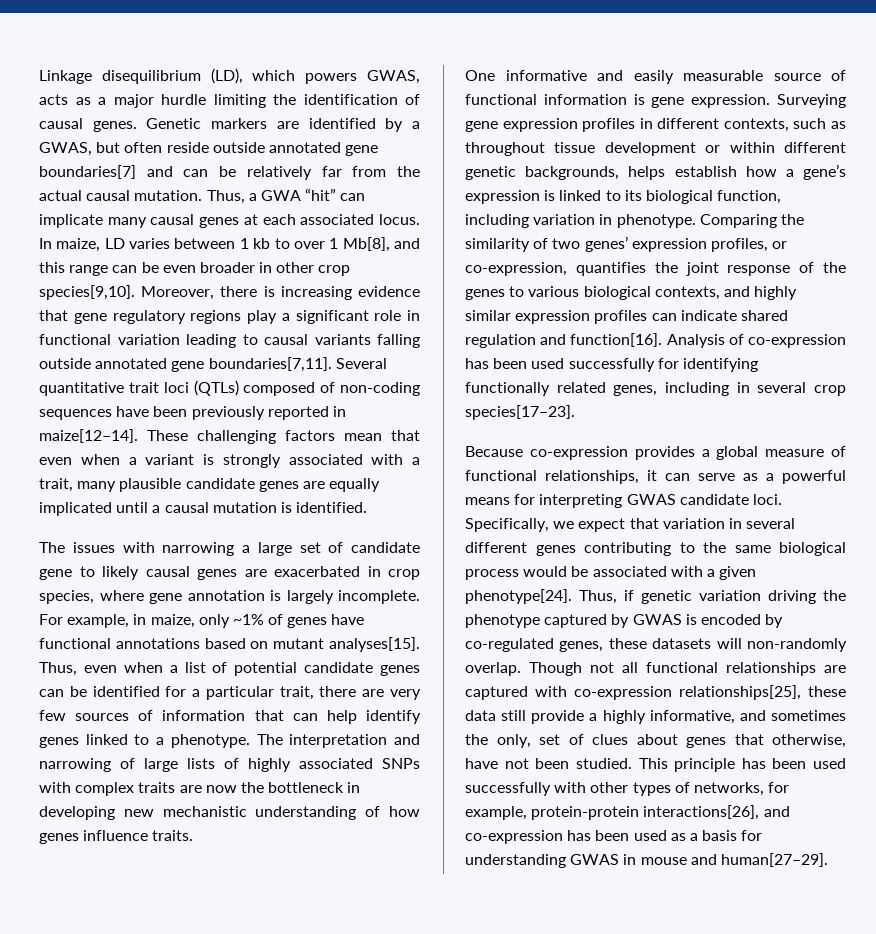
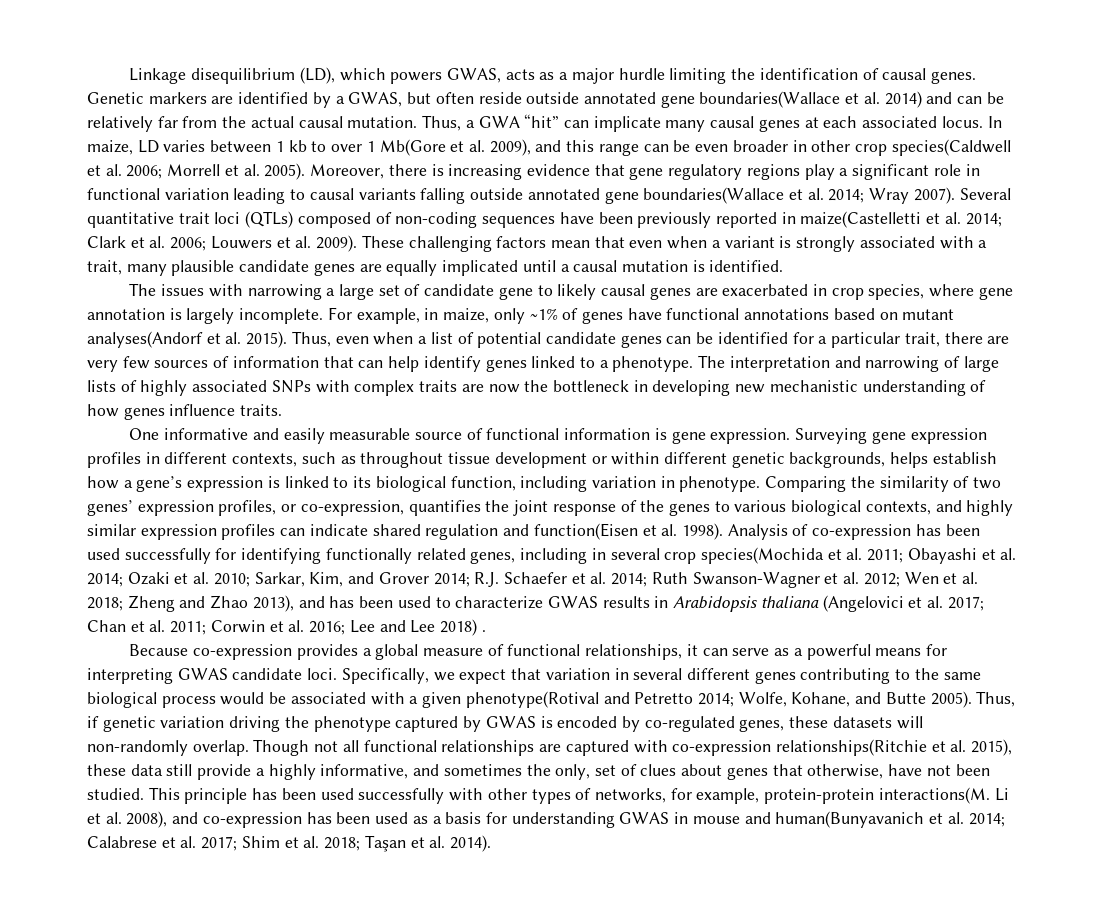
- Genetic markers are identified by a GWAS, but often reside outside annotated gene boundaries[7] and can be relatively far from the actual causal mutation.
+ Genetic markers are identified by a GWAS, but often reside outside annotated gene boundaries(Wallace et al. 2014) and can be relatively far from the actual causal mutation.
- In maize, LD varies between 1 kb to over 1 Mb[8], and this range can be even broader in other crop species[9,10].
+ In maize, LD varies between 1 kb to over 1 Mb(Gore et al. 2009), and this range can be even broader in other crop species(Caldwell et al. 2006; Morrell et al. 2005).
- Moreover, there is increasing evidence that gene regulatory regions play a significant role in functional variation leading to causal variants falling outside annotated gene boundaries[7,11].
+ Moreover, there is increasing evidence that gene regulatory regions play a significant role in functional variation leading to causal variants falling outside annotated gene boundaries(Wallace et al. 2014; Wray 2007).
- Several quantitative trait loci (QTLs) composed of non-coding sequences have been previously reported in maize[12–14].
+ Several quantitative trait loci (QTLs) composed of non-coding sequences have been previously reported in maize(Castelletti et al. 2014; Clark et al. 2006; Louwers et al. 2009).
- For example, in maize, only ~1% of genes have functional annotations based on mutant analyses[15].
+ For example, in maize, only ~1% of genes have functional annotations based on mutant analyses(Andorf et al. 2015).
- Comparing the similarity of two genes’ expression profiles, or co-expression, quantifies the joint response of the genes to various biological contexts, and highly similar expression profiles can indicate shared regulation and function[16].
+ Comparing the similarity of two genes’ expression profiles, or co-expression, quantifies the joint response of the genes to various biological contexts, and highly similar expression profiles can indicate shared regulation and function(Eisen et al. 1998).
- Analysis of co-expression has been used successfully for identifying functionally related genes, including in several crop species[17–23].
+ Analysis of co-expression has been used successfully for identifying functionally related genes, including in several crop species(Mochida et al. 2011; Obayashi et al. 2014; Ozaki et al. 2010; Sarkar, Kim, and Grover 2014; R.J. Schaefer et al. 2014; Ruth Swanson-Wagner et al. 2012; Wen et al. 2018; Zheng and Zhao 2013), and has been used to characterize GWAS results in Arabidopsis thaliana (Angelovici et al. 2017; Chan et al. 2011; Corwin et al. 2016; Lee and Lee 2018) .
- Specifically, we expect that variation in several different genes contributing to the same biological process would be associated with a given phenotype[24].
+ Specifically, we expect that variation in several different genes contributing to the same biological process would be associated with a given phenotype(Rotival and Petretto 2014; Wolfe, Kohane, and Butte 2005).
- Though not all functional relationships are captured with co-expression relationships[25], these data still provide a highly informative, and sometimes the only, set of clues about genes that otherwise, have not been studied.
+ Though not all functional relationships are captured with co-expression relationships(Ritchie et al. 2015), these data still provide a highly informative, and sometimes the only, set of clues about genes that otherwise, have not been studied.
- This principle has been used successfully with other types of networks, for example, protein-protein interactions[26], and co-expression has been used as a basis for understanding GWAS in mouse and human[27–29].
+ This principle has been used successfully with other types of networks, for example, protein-protein interactions(M. Li et al. 2008), and co-expression has been used as a basis for understanding GWAS in mouse and human(Bunyavanich et al. 2014; Calabrese et al. 2017; Shim et al. 2018; Taşan et al. 2014).

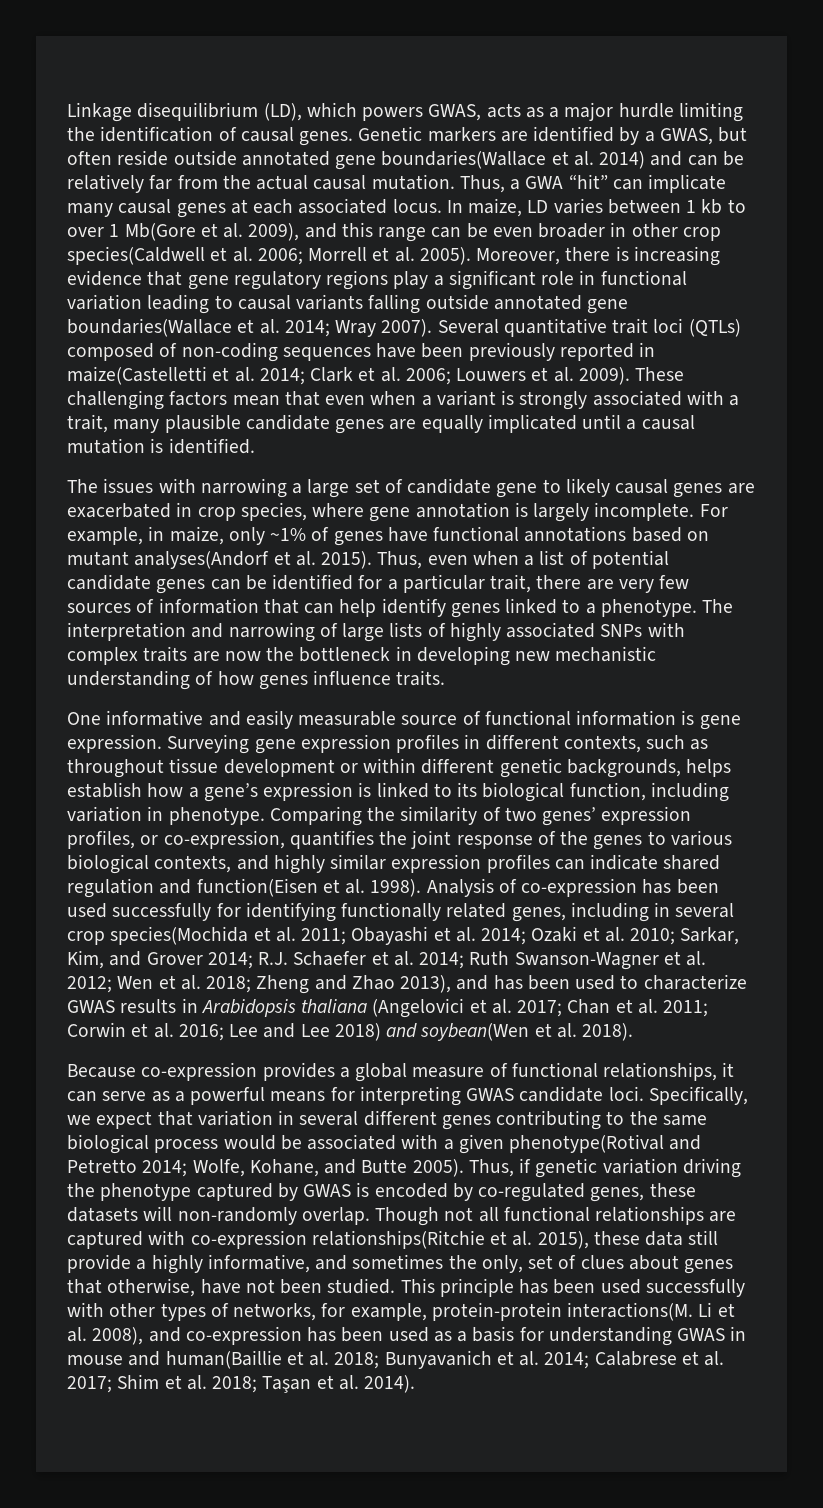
- Lee and Lee 2018) .
+ Lee and Lee 2018) and soybean(Wen et al. 2018).
- Li et al. 2008), and co-expression has been used as a basis for understanding GWAS in mouse and human(Bunyavanich et al. 2014; Calabrese et al. 2017; Shim et al. 2018; Taşan et al. 2014).
+ Li et al. 2008), and co-expression has been used as a basis for understanding GWAS in mouse and human(Baillie et al. 2018; Bunyavanich et al. 2014; Calabrese et al. 2017; Shim et al. 2018; Taşan et al. 2014).

